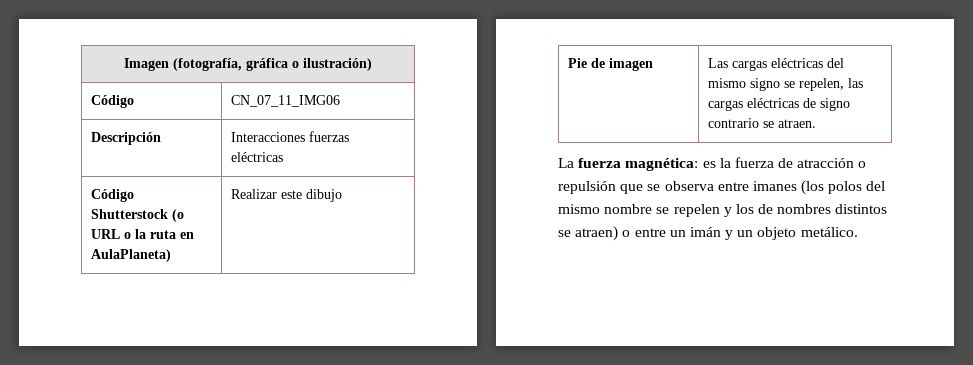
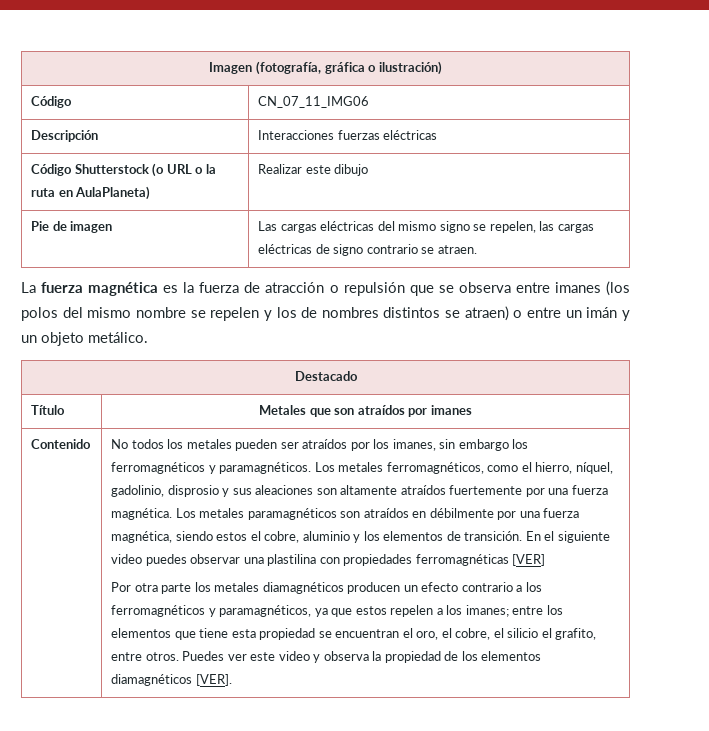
- La fuerza magnética: es la fuerza de atracción o repulsión que se observa entre imanes (los polos del mismo nombre se repelen y los de nombres distintos se atraen) o entre un imán y un objeto metálico.
+ La fuerza magnética es la fuerza de atracción o repulsión que se observa entre imanes (los polos del mismo nombre se repelen y los de nombres distintos se atraen) o entre un imán y un objeto metálico.
+ Destacado
+ Título | Metales que son atraídos por imanes
+ Contenido | No todos los metales pueden ser atraídos por los imanes, sin embargo los ferromagnéticos y paramagnéticos. Los metales ferromagnéticos, como el hierro, níquel, gadolinio, disprosio y sus aleaciones son altamente atraídos fuertemente por una fuerza magnética. Los metales paramagnéticos son atraídos en débilmente por una fuerza magnética, siendo estos el cobre, aluminio y los elementos de transición. En el siguiente video puedes observar una plastilina con propiedades ferromagnéticas [VER]
+ Por otra parte los metales diamagnéticos producen un efecto contrario a los ferromagnéticos y paramagnéticos, ya que estos repelen a los imanes; entre los elementos que tiene esta propiedad se encuentran el oro, el cobre, el silicio el grafito, entre otros. Puedes ver este video y observa la propiedad de los elementos diamagnéticos [VER].

